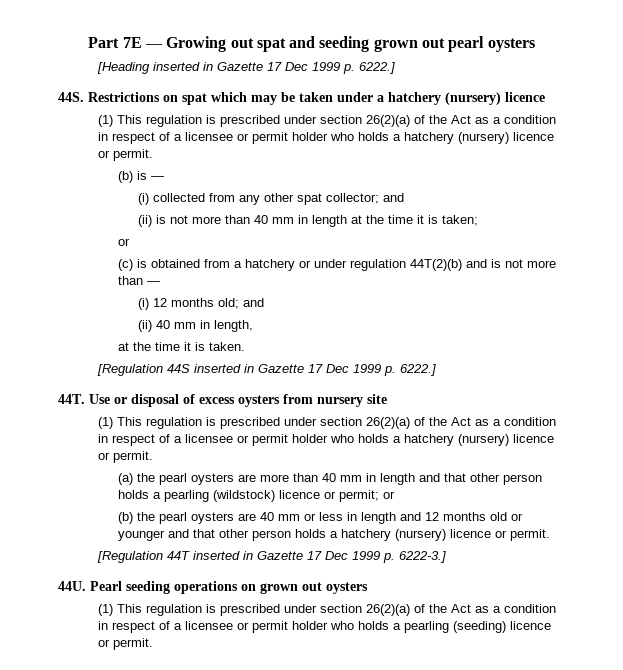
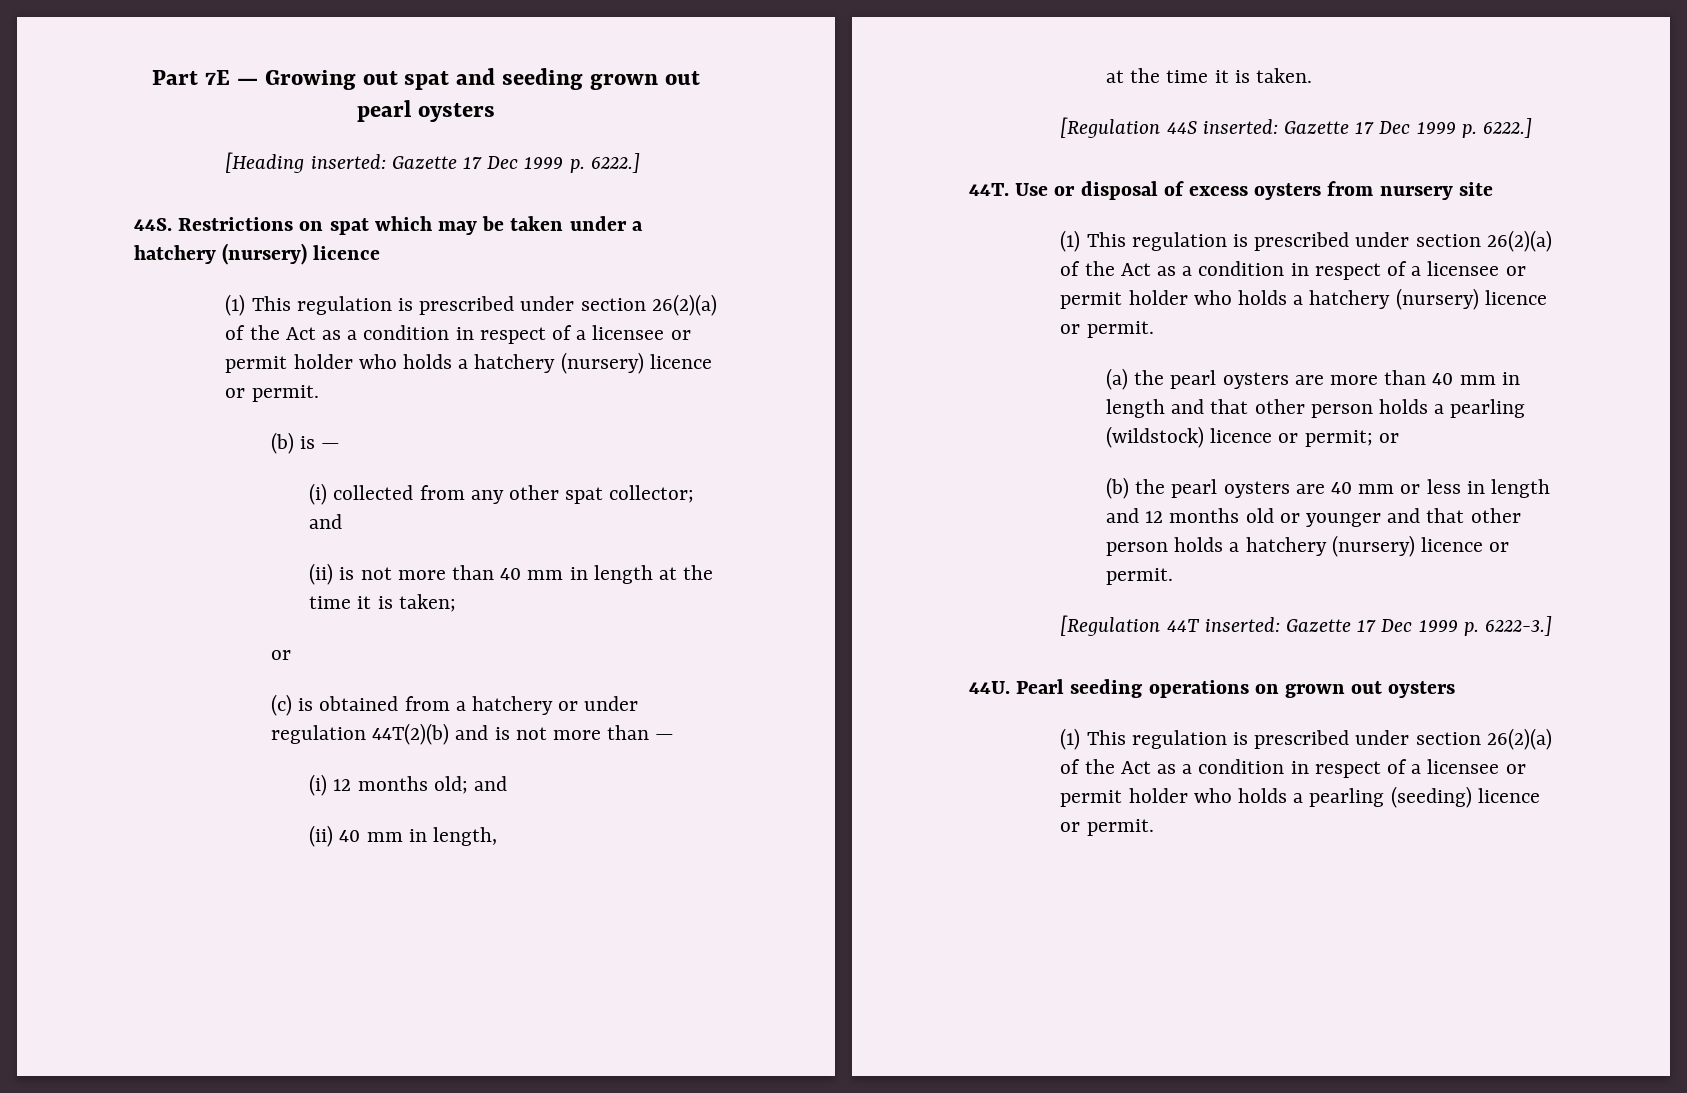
- [Heading inserted in Gazette 17 Dec 1999 p. 6222.]
+ [Heading inserted: Gazette 17 Dec 1999 p. 6222.]
- [Regulation 44S inserted in Gazette 17 Dec 1999 p. 6222.]
+ [Regulation 44S inserted: Gazette 17 Dec 1999 p. 6222.]
- [Regulation 44T inserted in Gazette 17 Dec 1999 p. 6222-3.]
+ [Regulation 44T inserted: Gazette 17 Dec 1999 p. 6222-3.]

